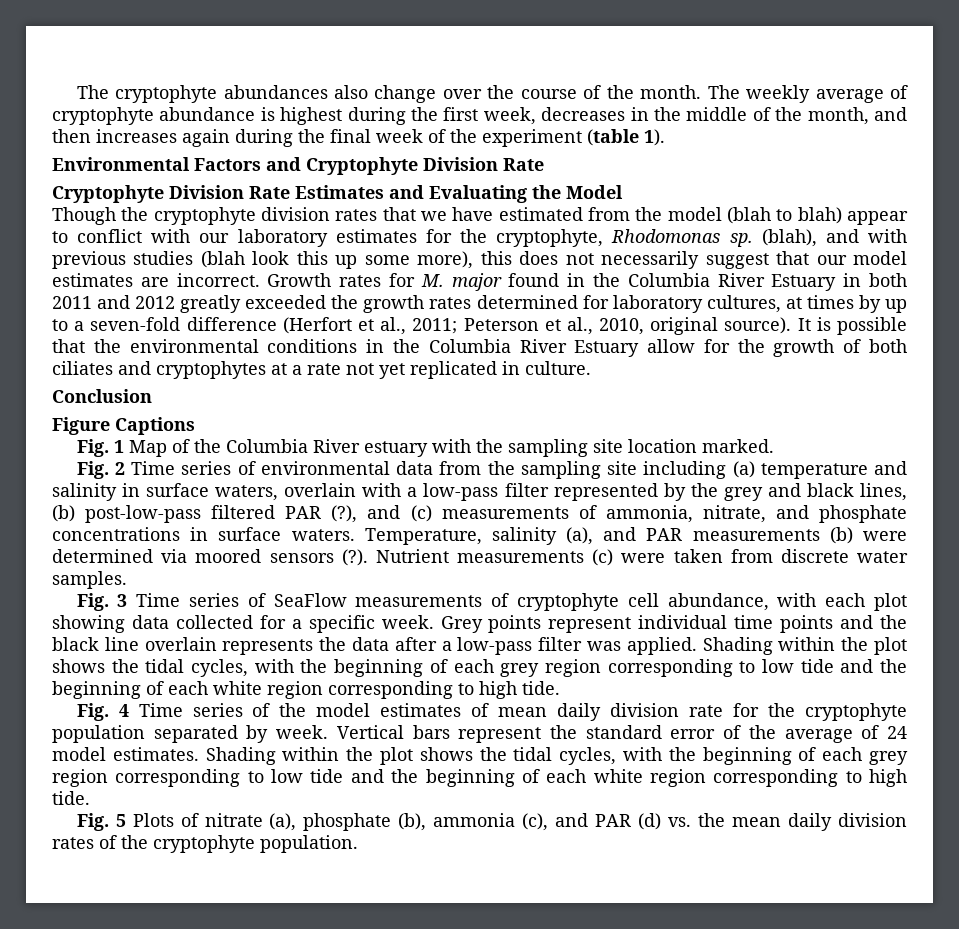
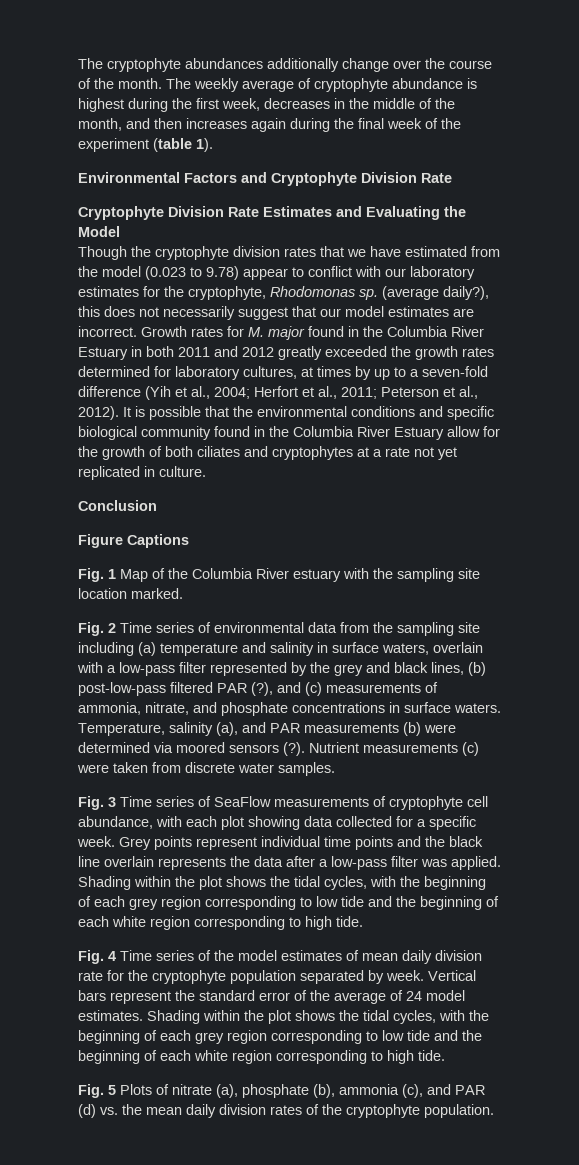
- The cryptophyte abundances also change over the course of the month.
+ The cryptophyte abundances additionally change over the course of the month.
- Though the cryptophyte division rates that we have estimated from the model (blah to blah) appear to conflict with our laboratory estimates for the cryptophyte, Rhodomonas sp.
+ Though the cryptophyte division rates that we have estimated from the model (0.023 to 9.78) appear to conflict with our laboratory estimates for the cryptophyte, Rhodomonas sp.
- (blah), and with previous studies (blah look this up some more), this does not necessarily suggest that our model estimates are incorrect.
+ (average daily?), this does not necessarily suggest that our model estimates are incorrect.
- Growth rates for M. major found in the Columbia River Estuary in both 2011 and 2012 greatly exceeded the growth rates determined for laboratory cultures, at times by up to a seven-fold difference (Herfort et al., 2011; Peterson et al., 2010, original source).
+ Growth rates for M. major found in the Columbia River Estuary in both 2011 and 2012 greatly exceeded the growth rates determined for laboratory cultures, at times by up to a seven-fold difference (Yih et al., 2004; Herfort et al., 2011; Peterson et al., 2012).
- It is possible that the environmental conditions in the Columbia River Estuary allow for the growth of both ciliates and cryptophytes at a rate not yet replicated in culture.
+ It is possible that the environmental conditions and specific biological community found in the Columbia River Estuary allow for the growth of both ciliates and cryptophytes at a rate not yet replicated in culture.

